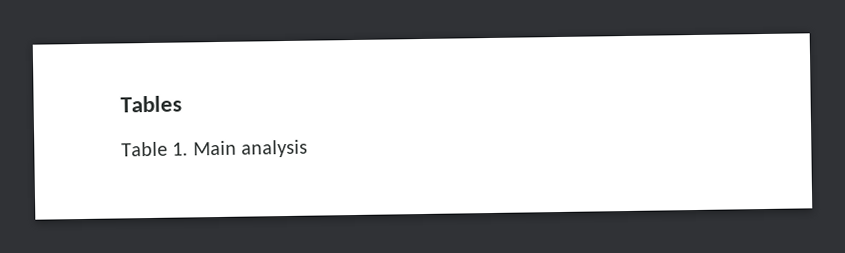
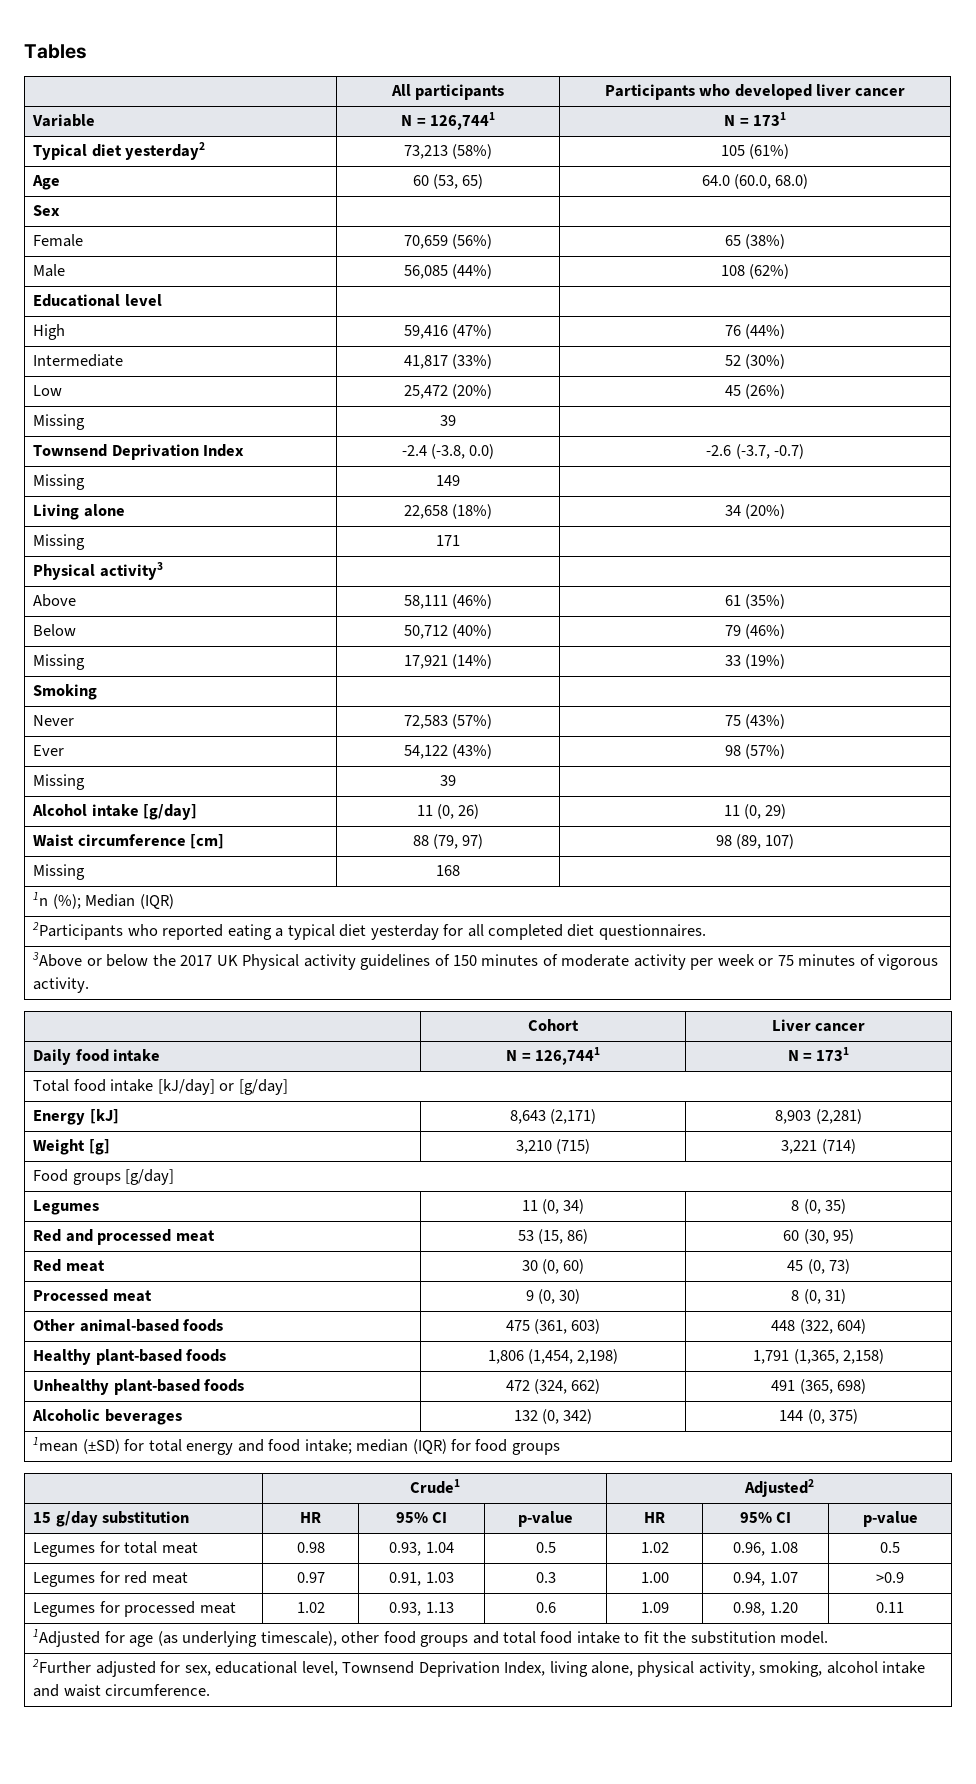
- Table 1. Main analysis
+ | All participants | Participants who developed liver cancer
+ Variable | N = 126,7441 | N = 1731
+ Typical diet yesterday2 | 73,213 (58%) | 105 (61%)
+ Age | 60 (53, 65) | 64.0 (60.0, 68.0)
+ Sex | |
+ Female | 70,659 (56%) | 65 (38%)
+ Male | 56,085 (44%) | 108 (62%)
+ Educational level | |
+ High | 59,416 (47%) | 76 (44%)
+ Intermediate | 41,817 (33%) | 52 (30%)
+ Low | 25,472 (20%) | 45 (26%)
+ Missing | 39 |
+ Townsend Deprivation Index | -2.4 (-3.8, 0.0) | -2.6 (-3.7, -0.7)
+ Missing | 149 |
+ Living alone | 22,658 (18%) | 34 (20%)
+ Missing | 171 |
+ Physical activity3 | |
+ Above | 58,111 (46%) | 61 (35%)
+ Below | 50,712 (40%) | 79 (46%)
+ Missing | 17,921 (14%) | 33 (19%)
+ Smoking | |
+ Never | 72,583 (57%) | 75 (43%)
+ Ever | 54,122 (43%) | 98 (57%)
+ Missing | 39 |
+ Alcohol intake [g/day] | 11 (0, 26) | 11 (0, 29)
+ Waist circumference [cm] | 88 (79, 97) | 98 (89, 107)
+ Missing | 168 |
+ 1n (%); Median (IQR)
+ 2Participants who reported eating a typical diet yesterday for all completed diet questionnaires.
+ 3Above or below the 2017 UK Physical activity guidelines of 150 minutes of moderate activity per week or 75 minutes of vigorous activity.
+ | Cohort | Liver cancer
+ Daily food intake | N = 126,7441 | N = 1731
+ Total food intake [kJ/day] or [g/day]
+ Energy [kJ] | 8,643 (2,171) | 8,903 (2,281)
+ Weight [g] | 3,210 (715) | 3,221 (714)
+ Food groups [g/day]
+ Legumes | 11 (0, 34) | 8 (0, 35)
+ Red and processed meat | 53 (15, 86) | 60 (30, 95)
+ Red meat | 30 (0, 60) | 45 (0, 73)
+ Processed meat | 9 (0, 30) | 8 (0, 31)
+ Other animal-based foods | 475 (361, 603) | 448 (322, 604)
+ Healthy plant-based foods | 1,806 (1,454, 2,198) | 1,791 (1,365, 2,158)
+ Unhealthy plant-based foods | 472 (324, 662) | 491 (365, 698)
+ Alcoholic beverages | 132 (0, 342) | 144 (0, 375)
+ 1mean (±SD) for total energy and food intake; median (IQR) for food groups
+ | Crude1 | Adjusted2
+ 15 g/day substitution | HR | 95% CI | p-value | HR | 95% CI | p-value
+ Legumes for total meat | 0.98 | 0.93, 1.04 | 0.5 | 1.02 | 0.96, 1.08 | 0.5
+ Legumes for red meat | 0.97 | 0.91, 1.03 | 0.3 | 1.00 | 0.94, 1.07 | >0.9
+ Legumes for processed meat | 1.02 | 0.93, 1.13 | 0.6 | 1.09 | 0.98, 1.20 | 0.11
+ 1Adjusted for age (as underlying timescale), other food groups and total food intake to fit the substitution model.
+ 2Further adjusted for sex, educational level, Townsend Deprivation Index, living alone, physical activity, smoking, alcohol intake and waist circumference.

